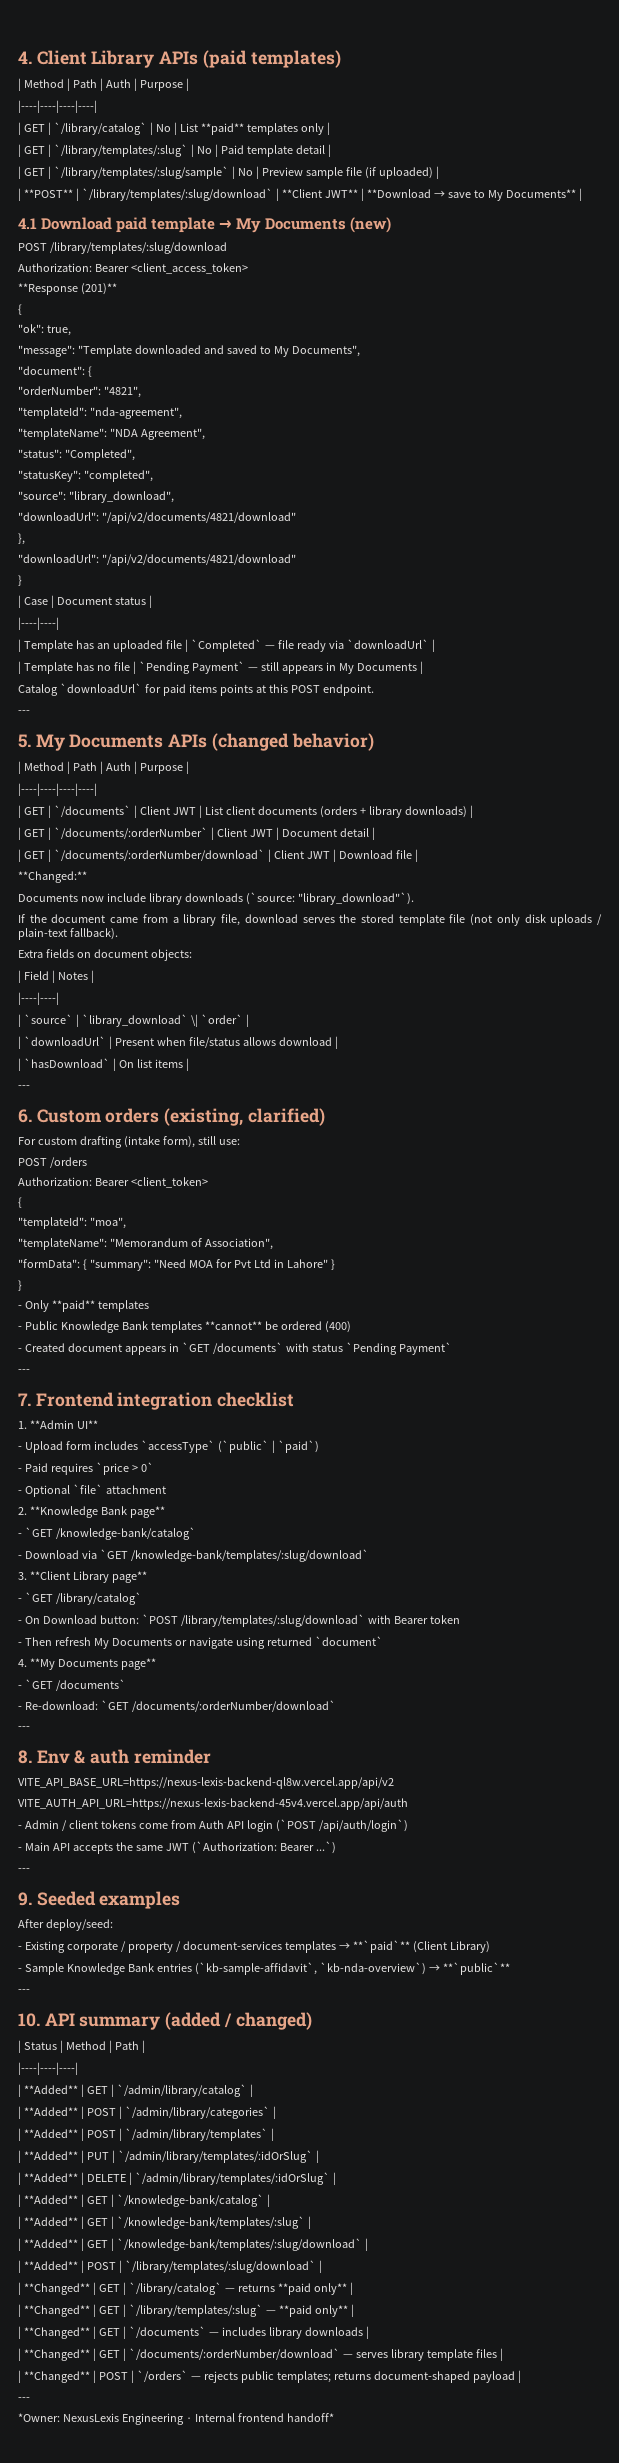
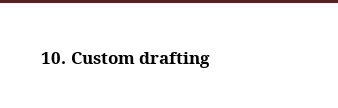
- 4. Client Library APIs (paid templates)
- | Method | Path | Auth | Purpose |
- |----|----|----|----|
- | GET | `/library/catalog` | No | List **paid** templates only |
- | GET | `/library/templates/:slug` | No | Paid template detail |
- | GET | `/library/templates/:slug/sample` | No | Preview sample file (if uploaded) |
- | **POST** | `/library/templates/:slug/download` | **Client JWT** | **Download → save to My Documents** |
- 4.1 Download paid template → My Documents (new)
- POST /library/templates/:slug/download
- Authorization: Bearer <client_access_token>
- **Response (201)**
- {
- "ok": true,
- "message": "Template downloaded and saved to My Documents",
- "document": {
- "orderNumber": "4821",
- "templateId": "nda-agreement",
- "templateName": "NDA Agreement",
- "status": "Completed",
- "statusKey": "completed",
- "source": "library_download",
- "downloadUrl": "/api/v2/documents/4821/download"
- },
- "downloadUrl": "/api/v2/documents/4821/download"
- }
- | Case | Document status |
- |----|----|
- | Template has an uploaded file | `Completed` — file ready via `downloadUrl` |
- | Template has no file | `Pending Payment` — still appears in My Documents |
- Catalog `downloadUrl` for paid items points at this POST endpoint.
- ---
- 5. My Documents APIs (changed behavior)
- | Method | Path | Auth | Purpose |
- |----|----|----|----|
- | GET | `/documents` | Client JWT | List client documents (orders + library downloads) |
- | GET | `/documents/:orderNumber` | Client JWT | Document detail |
- | GET | `/documents/:orderNumber/download` | Client JWT | Download file |
- **Changed:**
- Documents now include library downloads (`source: "library_download"`).
- If the document came from a library file, download serves the stored template file (not only disk uploads / plain-text fallback).
- Extra fields on document objects:
- | Field | Notes |
- |----|----|
- | `source` | `library_download` \| `order` |
- | `downloadUrl` | Present when file/status allows download |
- | `hasDownload` | On list items |
- ---
- 6. Custom orders (existing, clarified)
- For custom drafting (intake form), still use:
- POST /orders
- Authorization: Bearer <client_token>
- {
- "templateId": "moa",
- "templateName": "Memorandum of Association",
- "formData": { "summary": "Need MOA for Pvt Ltd in Lahore" }
- }
- - Only **paid** templates
- - Public Knowledge Bank templates **cannot** be ordered (400)
- - Created document appears in `GET /documents` with status `Pending Payment`
- ---
- 7. Frontend integration checklist
- 1. **Admin UI**
- - Upload form includes `accessType` (`public` | `paid`)
- - Paid requires `price > 0`
- - Optional `file` attachment
- 2. **Knowledge Bank page**
- - `GET /knowledge-bank/catalog`
- - Download via `GET /knowledge-bank/templates/:slug/download`
- 3. **Client Library page**
- - `GET /library/catalog`
- - On Download button: `POST /library/templates/:slug/download` with Bearer token
- - Then refresh My Documents or navigate using returned `document`
- 4. **My Documents page**
- - `GET /documents`
- - Re-download: `GET /documents/:orderNumber/download`
- ---
- 8. Env & auth reminder
- VITE_API_BASE_URL=https://nexus-lexis-backend-ql8w.vercel.app/api/v2
- VITE_AUTH_API_URL=https://nexus-lexis-backend-45v4.vercel.app/api/auth
- - Admin / client tokens come from Auth API login (`POST /api/auth/login`)
- - Main API accepts the same JWT (`Authorization: Bearer ...`)
- ---
- 9. Seeded examples
- After deploy/seed:
- - Existing corporate / property / document-services templates → **`paid`** (Client Library)
- - Sample Knowledge Bank entries (`kb-sample-affidavit`, `kb-nda-overview`) → **`public`**
- ---
- 10. API summary (added / changed)
- | Status | Method | Path |
- |----|----|----|
- | **Added** | GET | `/admin/library/catalog` |
- | **Added** | POST | `/admin/library/categories` |
- | **Added** | POST | `/admin/library/templates` |
- | **Added** | PUT | `/admin/library/templates/:idOrSlug` |
- | **Added** | DELETE | `/admin/library/templates/:idOrSlug` |
- | **Added** | GET | `/knowledge-bank/catalog` |
- | **Added** | GET | `/knowledge-bank/templates/:slug` |
- | **Added** | GET | `/knowledge-bank/templates/:slug/download` |
- | **Added** | POST | `/library/templates/:slug/download` |
- | **Changed** | GET | `/library/catalog` — returns **paid only** |
- | **Changed** | GET | `/library/templates/:slug` — **paid only** |
- | **Changed** | GET | `/documents` — includes library downloads |
- | **Changed** | GET | `/documents/:orderNumber/download` — serves library template files |
- | **Changed** | POST | `/orders` — rejects public templates; returns document-shaped payload |
- ---
- *Owner: NexusLexis Engineering · Internal frontend handoff*
+ 10. Custom drafting

